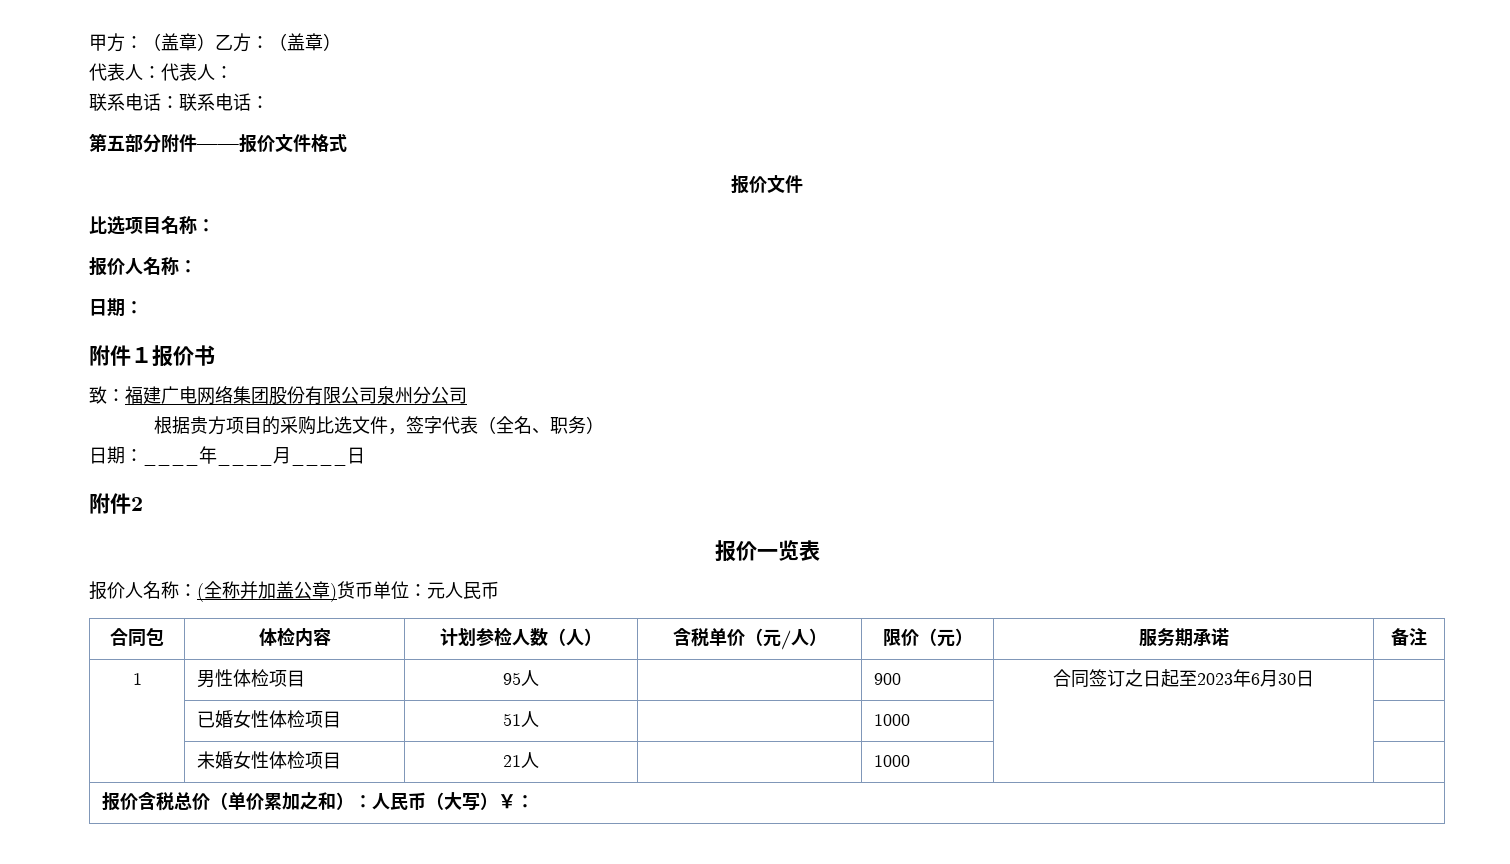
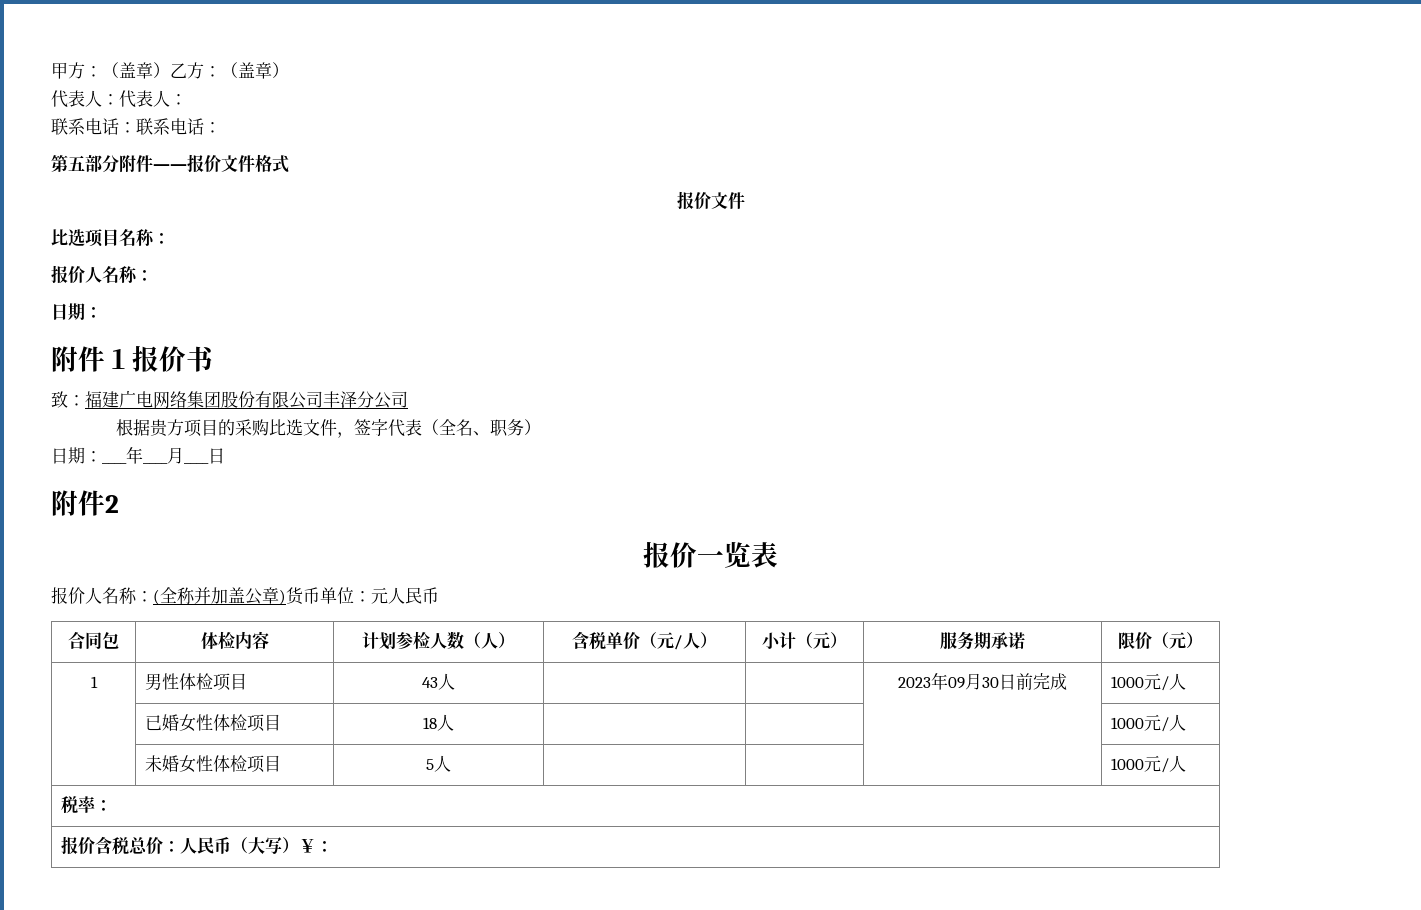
- 致：福建广电网络集团股份有限公司泉州分公司
+ 致：福建广电网络集团股份有限公司丰泽分公司
- 合同包 | 体检内容 | 计划参检人数（人） | 含税单价（元/人） | 限价（元） | 服务期承诺 | 备注
+ 合同包 | 体检内容 | 计划参检人数（人） | 含税单价（元/人） | 小计（元） | 服务期承诺 | 限价（元）
- 1 | 男性体检项目 | 95人 | | 900 | 合同签订之日起至2023年6月30日 |
+ 1 | 男性体检项目 | 43人 | | | 2023年09月30日前完成 | 1000元/人
- | 已婚女性体检项目 | 51人 | | 1000 | |
+ | 已婚女性体检项目 | 18人 | | | | 1000元/人
- | 未婚女性体检项目 | 21人 | | 1000 | |
+ | 未婚女性体检项目 | 5人 | | | | 1000元/人
+ 税率：
- 报价含税总价（单价累加之和）：人民币（大写）￥：
+ 报价含税总价：人民币（大写）￥：

